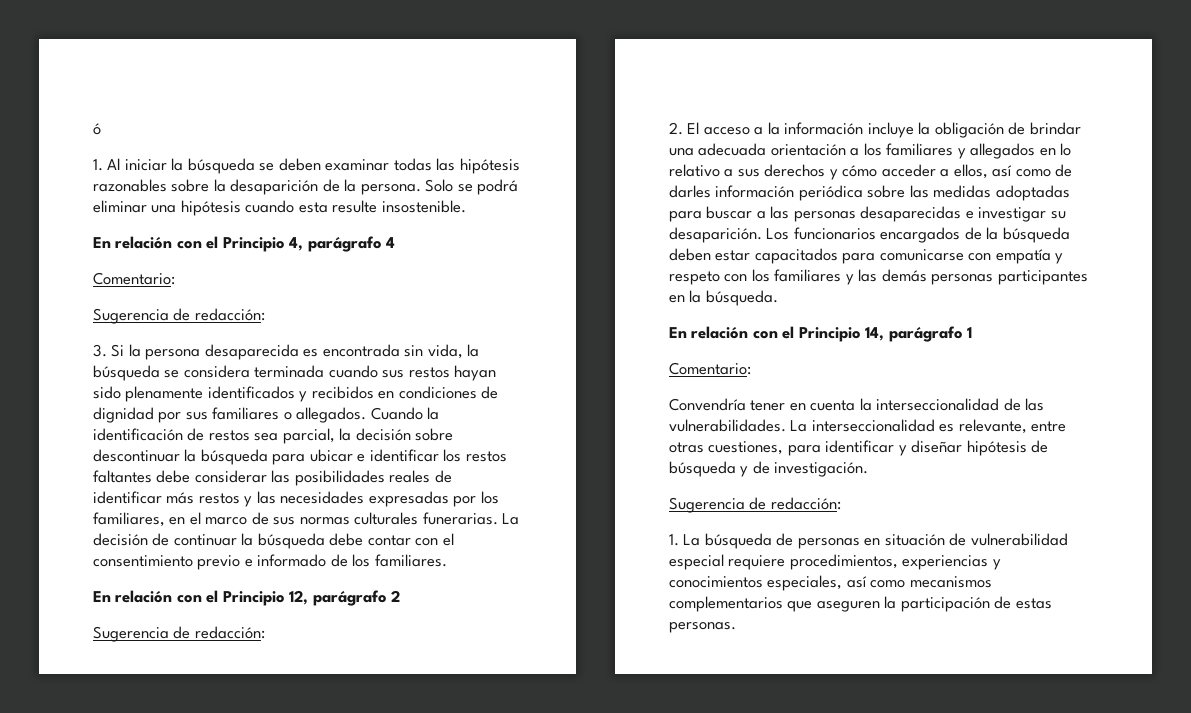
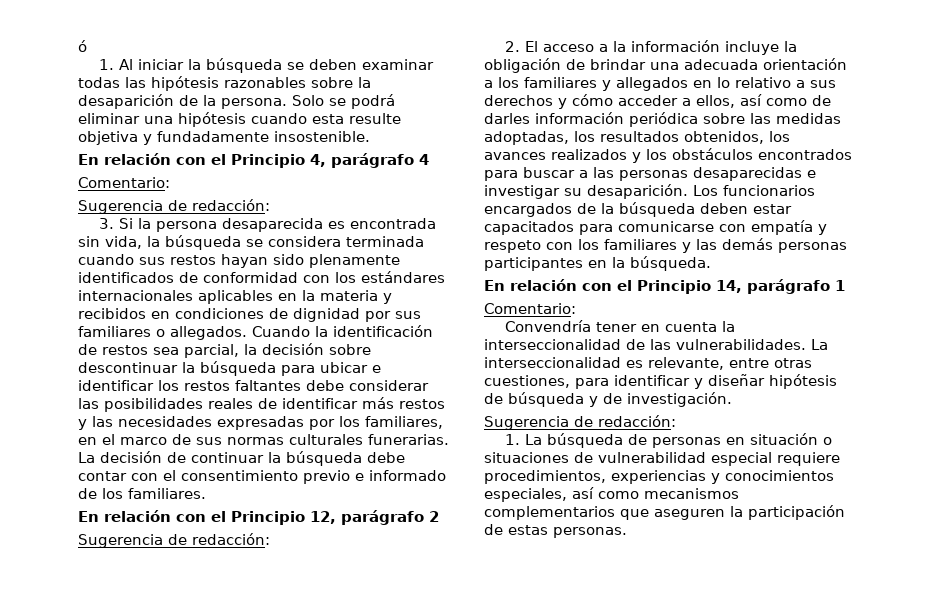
- Solo se podrá eliminar una hipótesis cuando esta resulte insostenible.
+ Solo se podrá eliminar una hipótesis cuando esta resulte objetiva y fundadamente insostenible.
- 3. Si la persona desaparecida es encontrada sin vida, la búsqueda se considera terminada cuando sus restos hayan sido plenamente identificados y recibidos en condiciones de dignidad por sus familiares o allegados.
+ 3. Si la persona desaparecida es encontrada sin vida, la búsqueda se considera terminada cuando sus restos hayan sido plenamente identificados de conformidad con los estándares internacionales aplicables en la materia y recibidos en condiciones de dignidad por sus familiares o allegados.
- 2. El acceso a la información incluye la obligación de brindar una adecuada orientación a los familiares y allegados en lo relativo a sus derechos y cómo acceder a ellos, así como de darles información periódica sobre las medidas adoptadas para buscar a las personas desaparecidas e investigar su desaparición.
+ 2. El acceso a la información incluye la obligación de brindar una adecuada orientación a los familiares y allegados en lo relativo a sus derechos y cómo acceder a ellos, así como de darles información periódica sobre las medidas adoptadas, los resultados obtenidos, los avances realizados y los obstáculos encontrados para buscar a las personas desaparecidas e investigar su desaparición.
- 1. La búsqueda de personas en situación de vulnerabilidad especial requiere procedimientos, experiencias y conocimientos especiales, así como mecanismos complementarios que aseguren la participación de estas personas.
+ 1. La búsqueda de personas en situación o situaciones de vulnerabilidad especial requiere procedimientos, experiencias y conocimientos especiales, así como mecanismos complementarios que aseguren la participación de estas personas.

